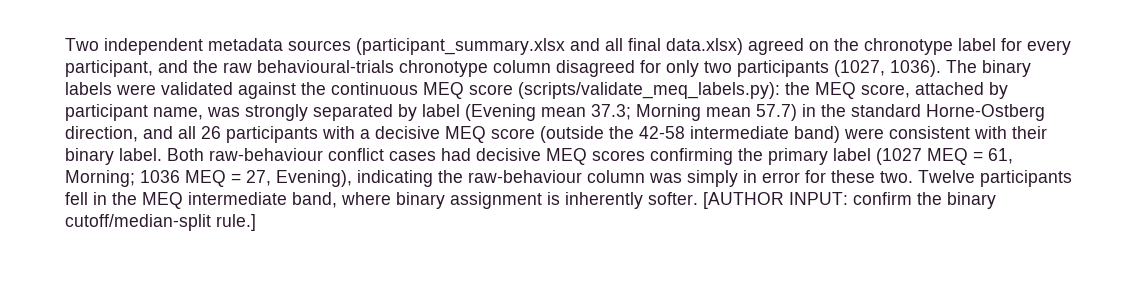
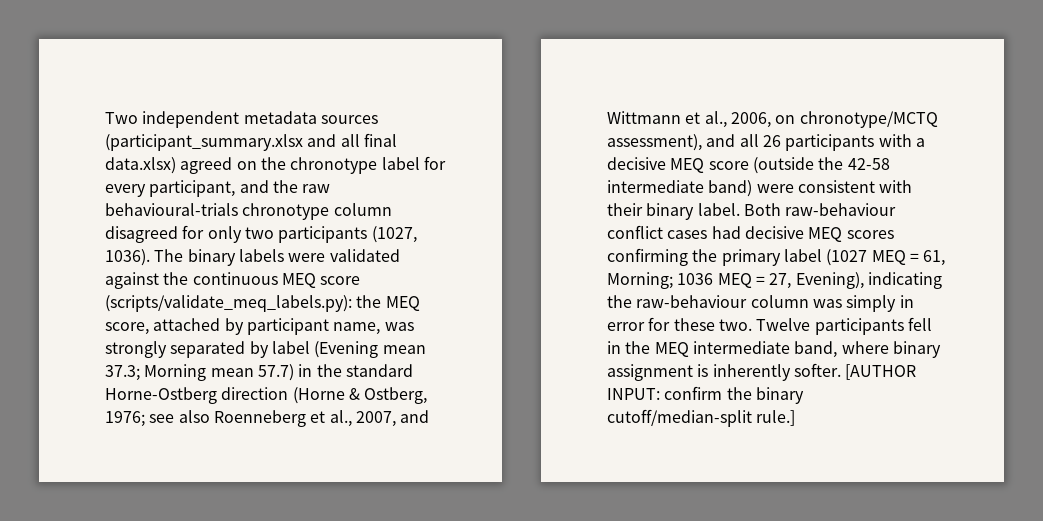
- The binary labels were validated against the continuous MEQ score (scripts/validate_meq_labels.py): the MEQ score, attached by participant name, was strongly separated by label (Evening mean 37.3; Morning mean 57.7) in the standard Horne-Ostberg direction, and all 26 participants with a decisive MEQ score (outside the 42-58 intermediate band) were consistent with their binary label.
+ The binary labels were validated against the continuous MEQ score (scripts/validate_meq_labels.py): the MEQ score, attached by participant name, was strongly separated by label (Evening mean 37.3; Morning mean 57.7) in the standard Horne-Ostberg direction (Horne & Ostberg, 1976; see also Roenneberg et al., 2007, and Wittmann et al., 2006, on chronotype/MCTQ assessment), and all 26 participants with a decisive MEQ score (outside the 42-58 intermediate band) were consistent with their binary label.

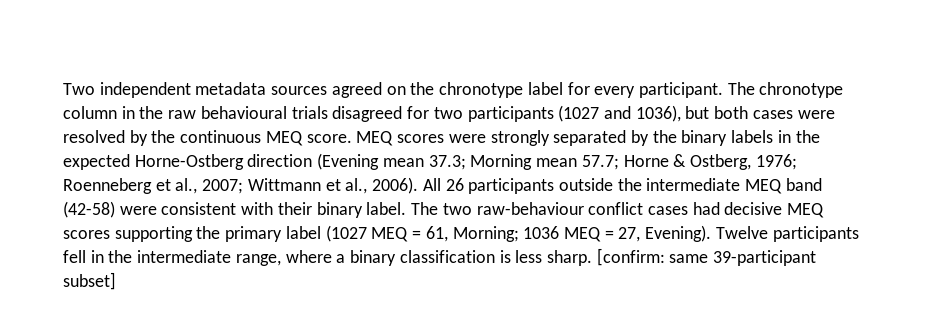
- Two independent metadata sources (participant_summary.xlsx and all final data.xlsx) agreed on the chronotype label for every participant, and the raw behavioural-trials chronotype column disagreed for only two participants (1027, 1036). The binary labels were validated against the continuous MEQ score (scripts/validate_meq_labels.py): the MEQ score, attached by participant name, was strongly separated by label (Evening mean 37.3; Morning mean 57.7) in the standard Horne-Ostberg direction (Horne & Ostberg, 1976; see also Roenneberg et al., 2007, and Wittmann et al., 2006, on chronotype/MCTQ assessment), and all 26 participants with a decisive MEQ score (outside the 42-58 intermediate band) were consistent with their binary label.
+ Two independent metadata sources agreed on the chronotype label for every participant. The chronotype column in the raw behavioural trials disagreed for two participants (1027 and 1036), but both cases were resolved by the continuous MEQ score. MEQ scores were strongly separated by the binary labels in the expected Horne-Ostberg direction (Evening mean 37.3; Morning mean 57.7; Horne & Ostberg, 1976; Roenneberg et al., 2007; Wittmann et al., 2006). All 26 participants outside the intermediate MEQ band (42-58) were consistent with their binary label.
- Both raw-behaviour conflict cases had decisive MEQ scores confirming the primary label (1027 MEQ = 61, Morning; 1036 MEQ = 27, Evening), indicating the raw-behaviour column was simply in error for these two.
+ The two raw-behaviour conflict cases had decisive MEQ scores supporting the primary label (1027 MEQ = 61, Morning; 1036 MEQ = 27, Evening).
- Twelve participants fell in the MEQ intermediate band, where binary assignment is inherently softer. [AUTHOR INPUT: confirm the binary cutoff/median-split rule.]
+ Twelve participants fell in the intermediate range, where a binary classification is less sharp. [confirm: same 39-participant subset]

